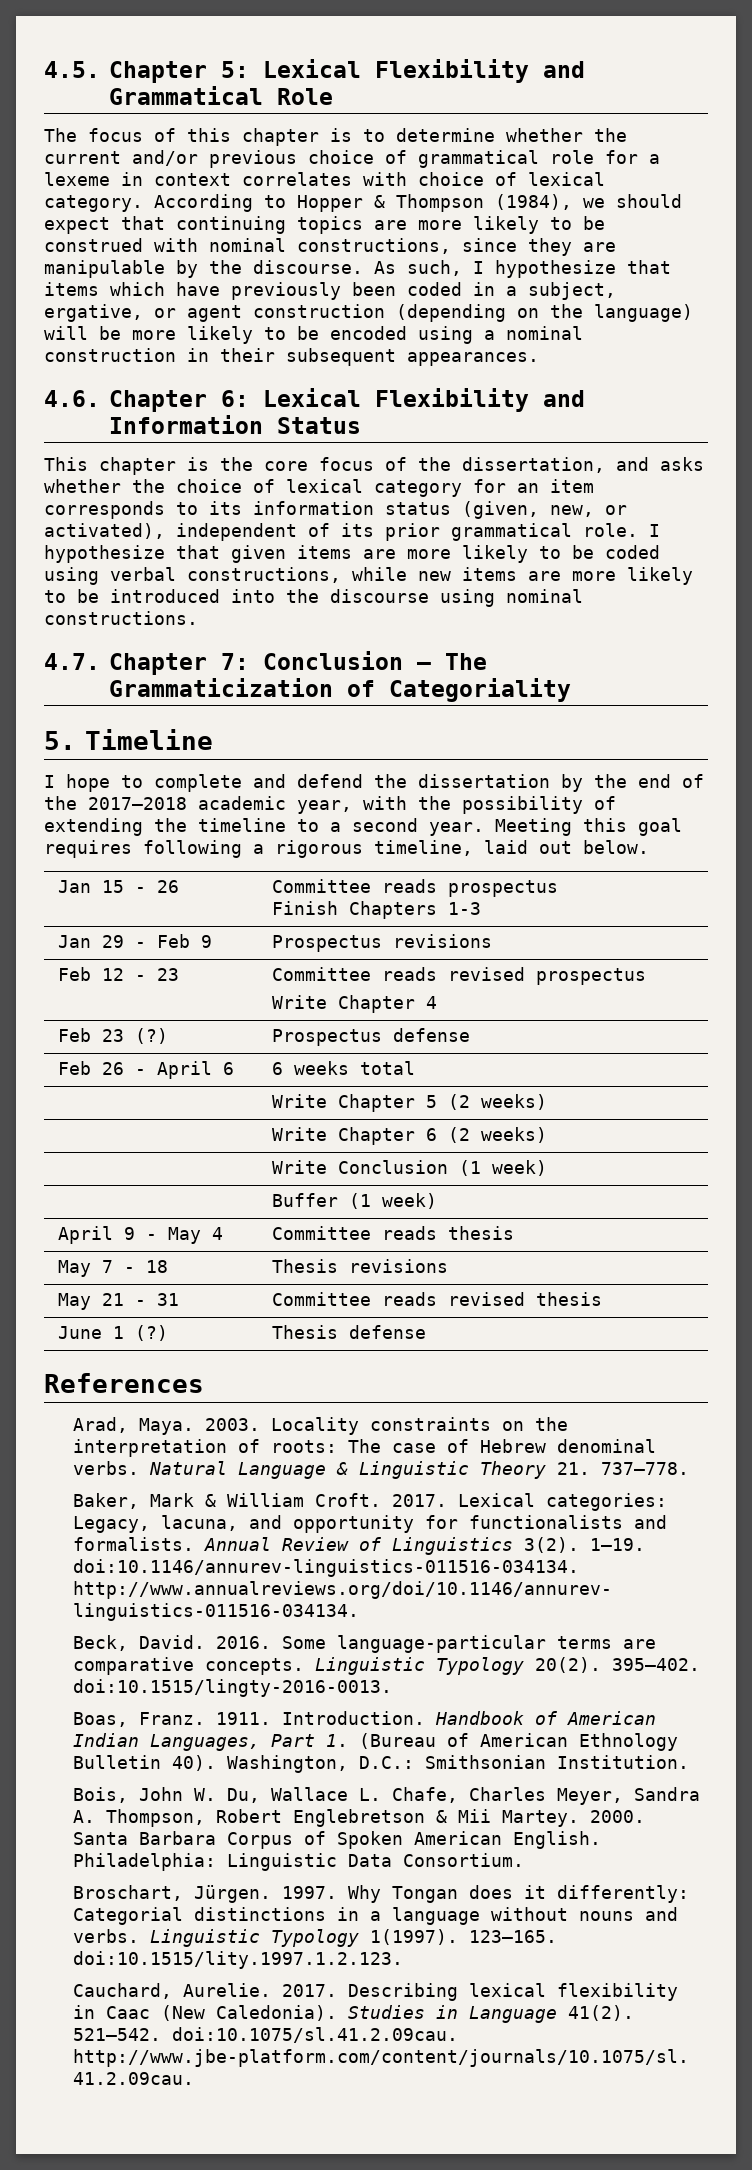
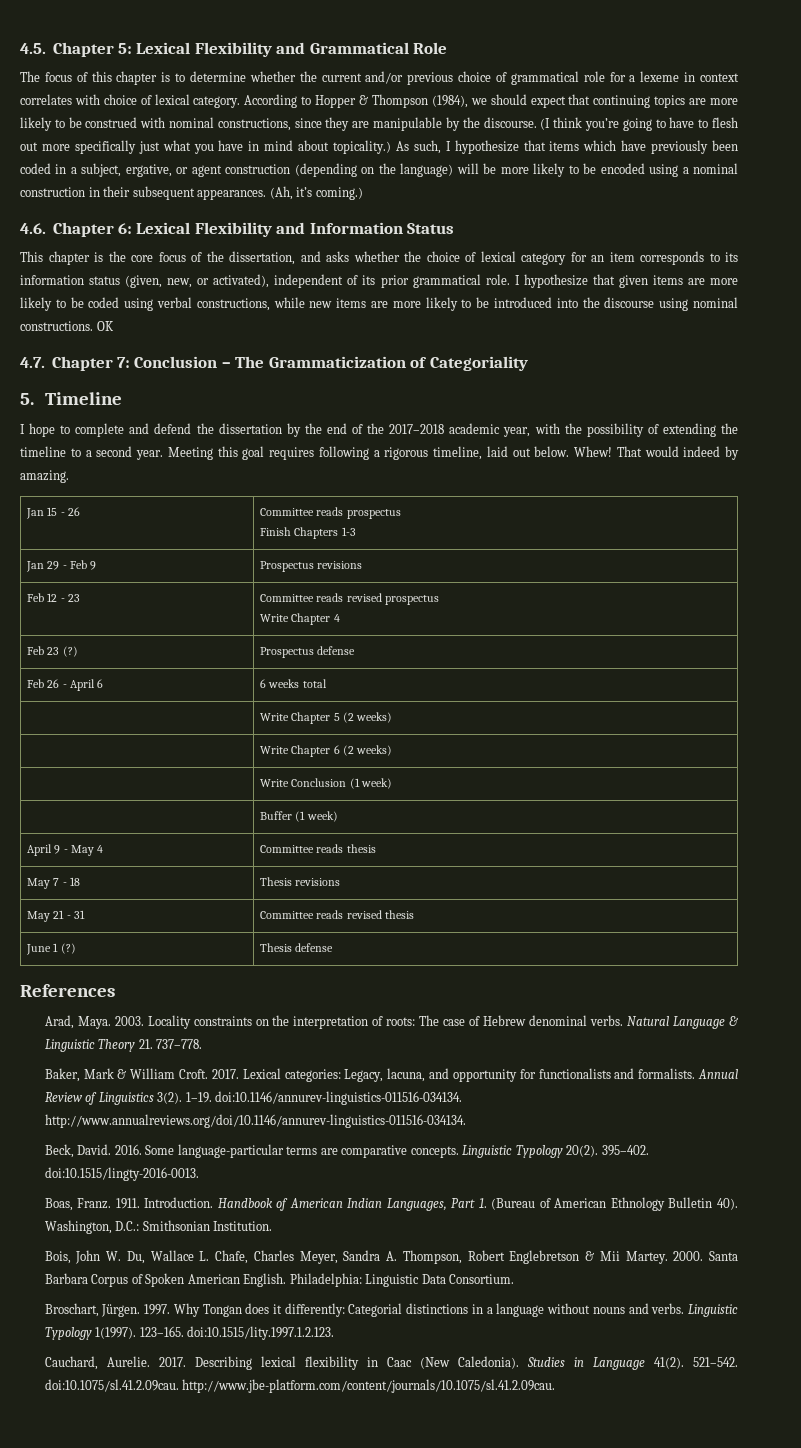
+ (I think you’re going to have to flesh out more specifically just what you have in mind about topicality.)
+ (Ah, it’s coming.)
+ OK
+ Whew! That would indeed by amazing.

